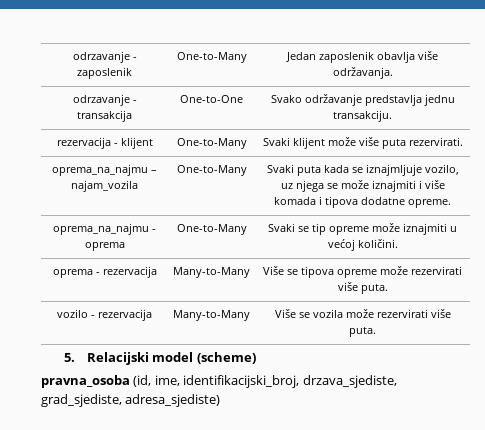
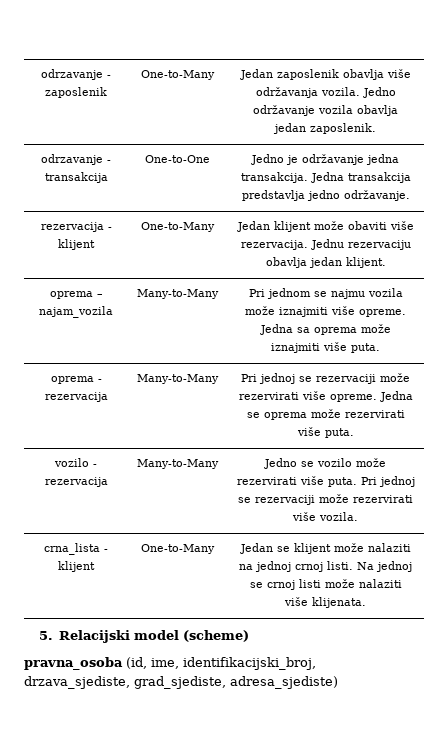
- odrzavanje - zaposlenik | One-to-Many | Jedan zaposlenik obavlja više održavanja.
- odrzavanje - transakcija | One-to-One | Svako održavanje predstavlja jednu transakciju.
+ odrzavanje - zaposlenik | One-to-Many | Jedan zaposlenik obavlja više održavanja vozila. Jedno održavanje vozila obavlja jedan zaposlenik.
+ odrzavanje - transakcija | One-to-One | Jedno je održavanje jedna transakcija. Jedna transakcija predstavlja jedno održavanje.
- rezervacija - klijent | One-to-Many | Svaki klijent može više puta rezervirati.
- oprema_na_najmu – najam_vozila | One-to-Many | Svaki puta kada se iznajmljuje vozilo, uz njega se može iznajmiti i više komada i tipova dodatne opreme.
- oprema_na_najmu - oprema | One-to-Many | Svaki se tip opreme može iznajmiti u većoj količini.
- oprema - rezervacija | Many-to-Many | Više se tipova opreme može rezervirati više puta.
+ rezervacija - klijent | One-to-Many | Jedan klijent može obaviti više rezervacija. Jednu rezervaciju obavlja jedan klijent.
+ oprema – najam_vozila | Many-to-Many | Pri jednom se najmu vozila može iznajmiti više opreme. Jedna sa oprema može iznajmiti više puta.
+ oprema - rezervacija | Many-to-Many | Pri jednoj se rezervaciji može rezervirati više opreme. Jedna se oprema može rezervirati više puta.
- vozilo - rezervacija | Many-to-Many | Više se vozila može rezervirati više puta.
+ vozilo - rezervacija | Many-to-Many | Jedno se vozilo može rezervirati više puta. Pri jednoj se rezervaciji može rezervirati više vozila.
+ crna_lista - klijent | One-to-Many | Jedan se klijent može nalaziti na jednoj crnoj listi. Na jednoj se crnoj listi može nalaziti više klijenata.

